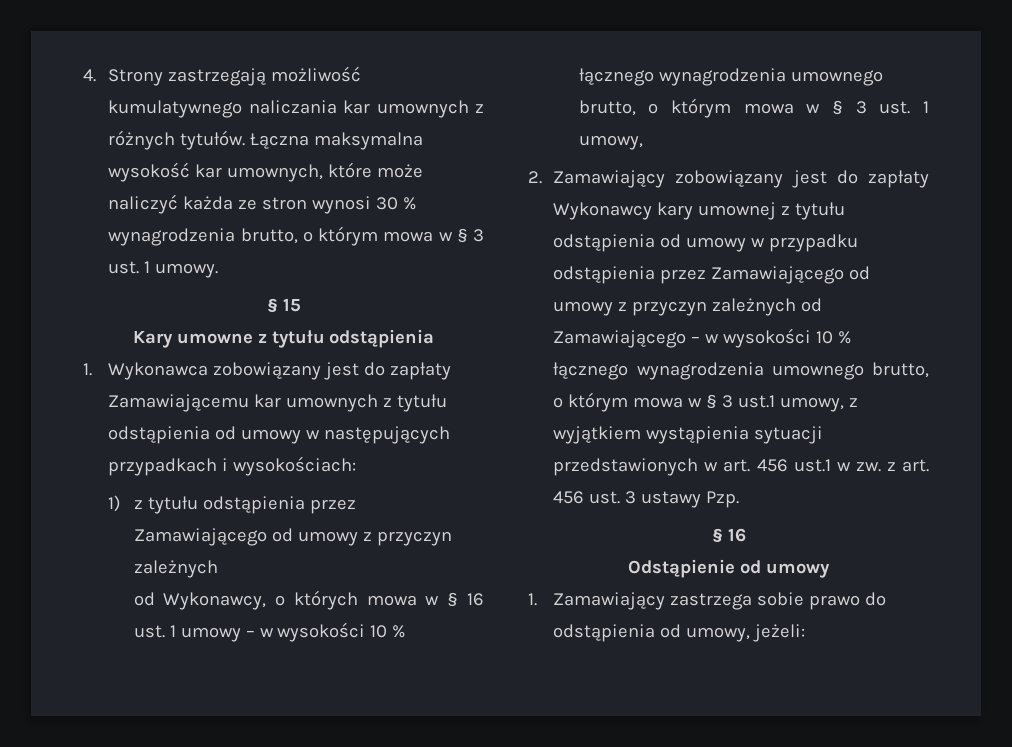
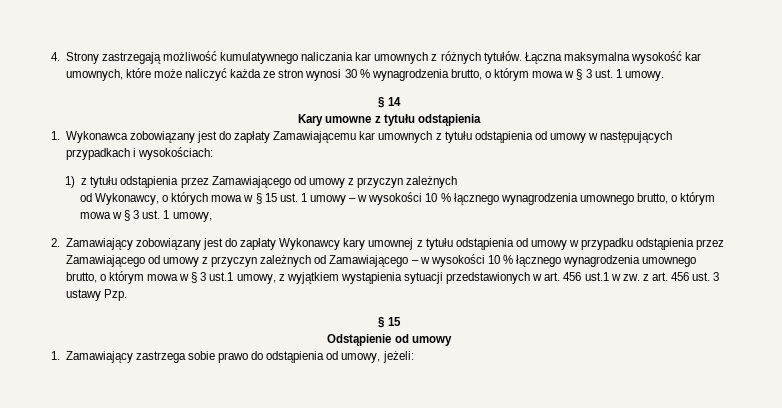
- § 15
+ § 14
- od Wykonawcy, o których mowa w § 16 ust. 1 umowy – w wysokości 10 % łącznego wynagrodzenia umownego brutto, o którym mowa w § 3 ust. 1 umowy,
+ od Wykonawcy, o których mowa w § 15 ust. 1 umowy – w wysokości 10 % łącznego wynagrodzenia umownego brutto, o którym mowa w § 3 ust. 1 umowy,
  2. Zamawiający zobowiązany jest do zapłaty Wykonawcy kary umownej z tytułu odstąpienia od umowy w przypadku odstąpienia przez Zamawiającego od umowy z przyczyn zależnych od Zamawiającego – w wysokości 10 % łącznego wynagrodzenia umownego brutto, o którym mowa w § 3 ust.1 umowy, z wyjątkiem wystąpienia sytuacji przedstawionych w art. 456 ust.1 w zw. z art. 456 ust. 3 ustawy Pzp.
- § 16
+ § 15

